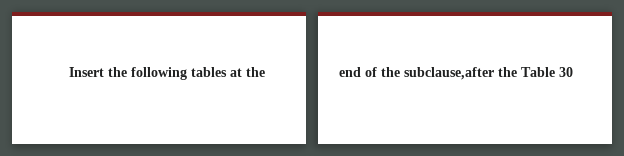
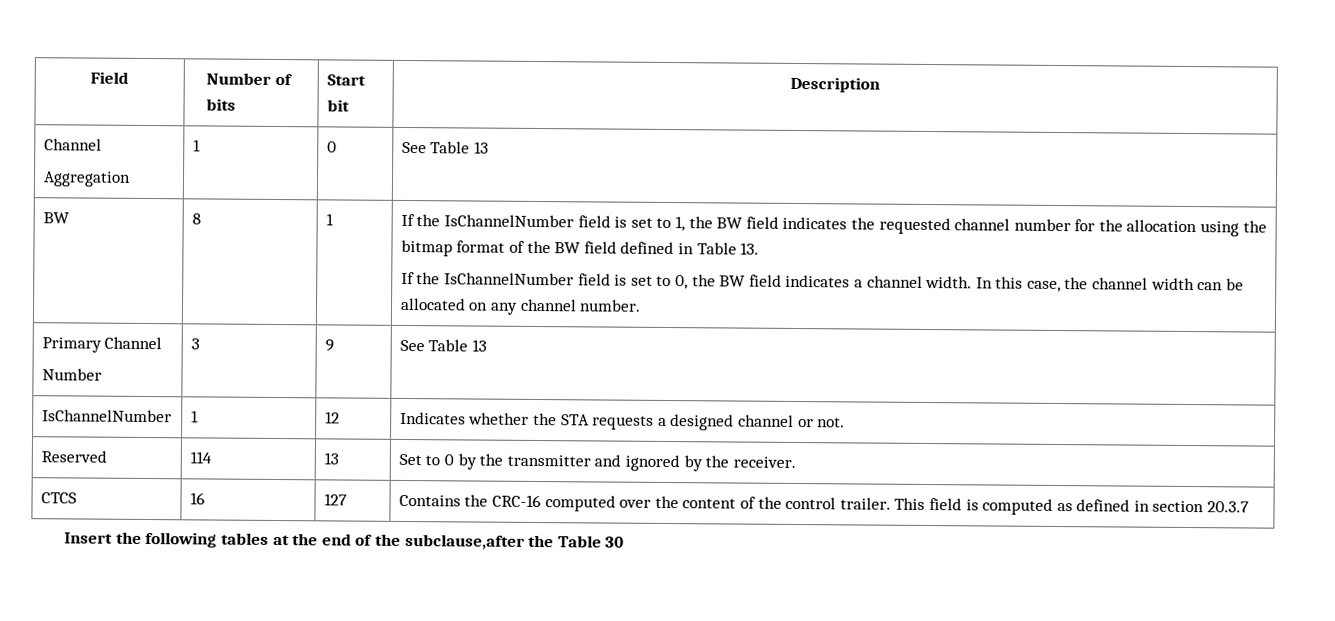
+ Field | Number of bits | Start bit | Description
+ Channel
+ Aggregation | 1 | 0 | See Table 13
+ BW | 8 | 1 | If the IsChannelNumber field is set to 1, the BW field indicates the requested channel number for the allocation using the bitmap format of the BW field defined in Table 13.
+ If the IsChannelNumber field is set to 0, the BW field indicates a channel width. In this case, the channel width can be allocated on any channel number.
+ Primary Channel
+ Number | 3 | 9 | See Table 13
+ IsChannelNumber | 1 | 12 | Indicates whether the STA requests a designed channel or not.
+ Reserved | 114 | 13 | Set to 0 by the transmitter and ignored by the receiver.
+ CTCS | 16 | 127 | Contains the CRC-16 computed over the content of the control trailer. This field is computed as defined in section 20.3.7

